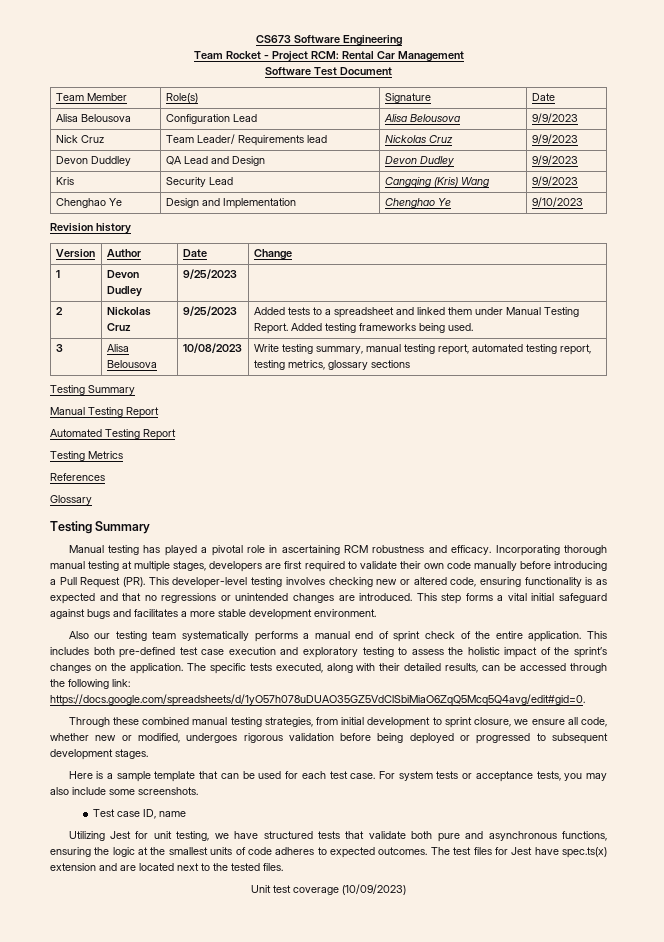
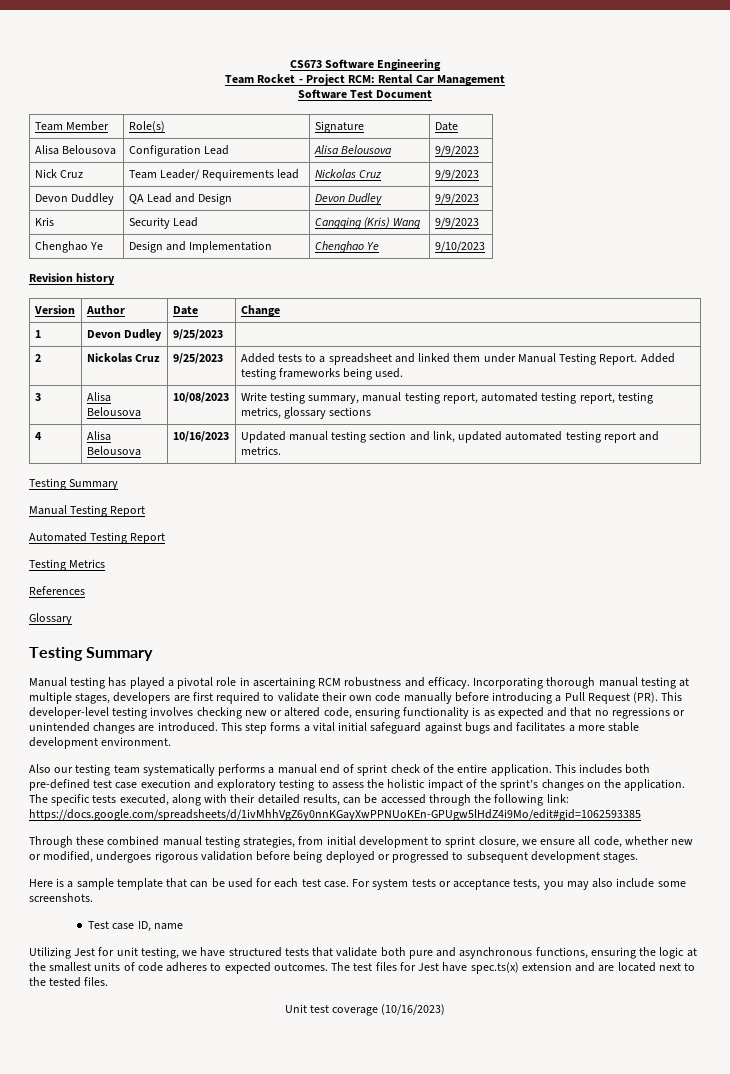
+ 4 | Alisa Belousova | 10/16/2023 | Updated manual testing section and link, updated automated testing report and metrics.
- The specific tests executed, along with their detailed results, can be accessed through the following link: https://docs.google.com/spreadsheets/d/1yO57h078uDUAO35GZ5VdClSbiMiaO6ZqQ5Mcq5Q4avg/edit#gid=0.
+ The specific tests executed, along with their detailed results, can be accessed through the following link: https://docs.google.com/spreadsheets/d/1ivMhhVgZ6y0nnKGayXwPPNUoKEn-GPUgw5lHdZ4i9Mo/edit#gid=1062593385
- Unit test coverage (10/09/2023)
+ Unit test coverage (10/16/2023)

